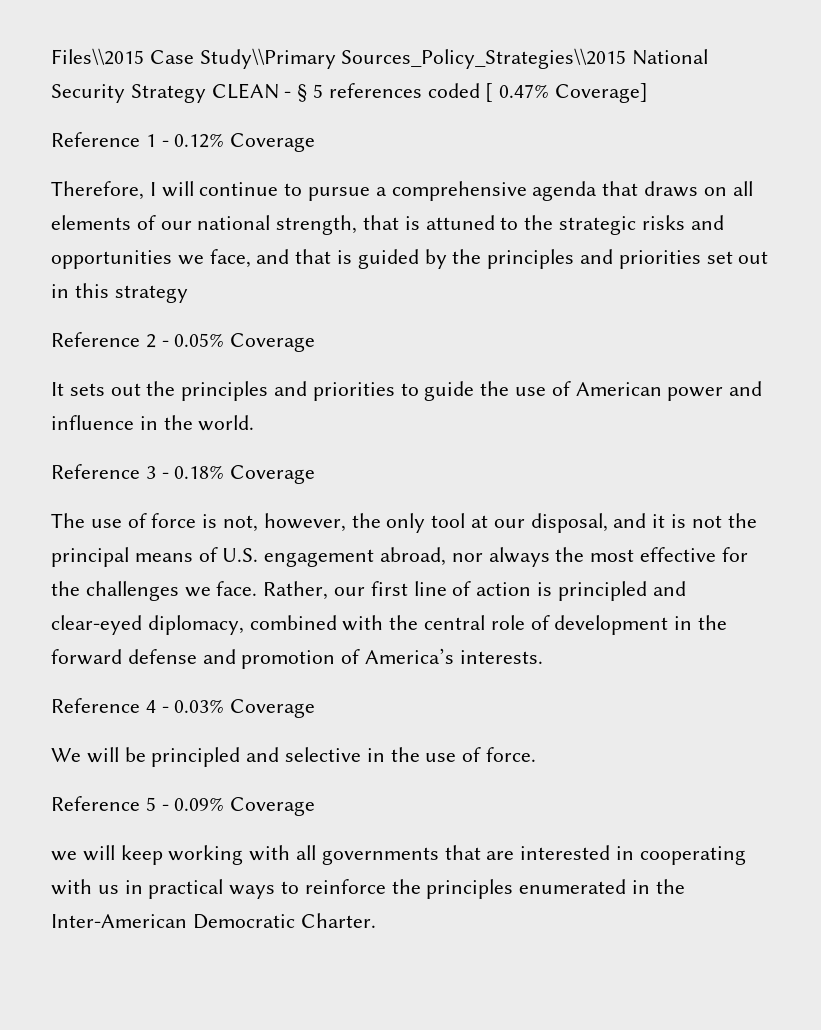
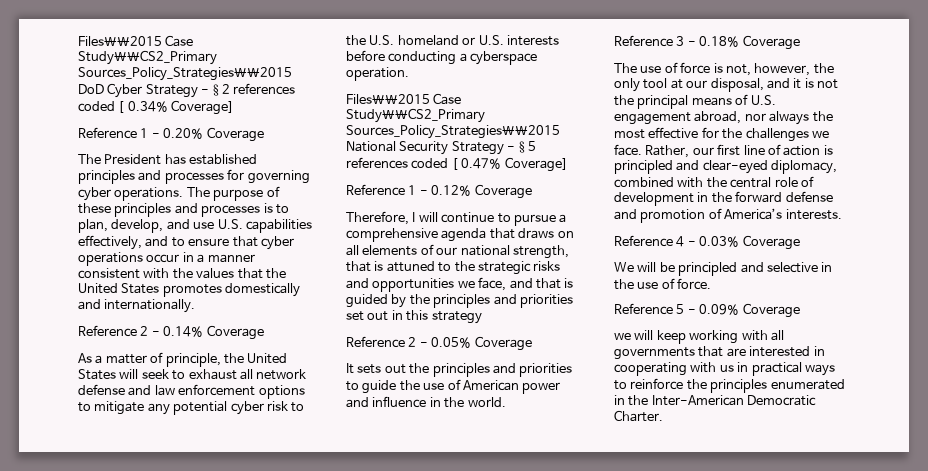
- Files\\2015 Case Study\\Primary Sources_Policy_Strategies\\2015 National Security Strategy CLEAN - § 5 references coded [ 0.47% Coverage]
+ Files\\2015 Case Study\\CS2_Primary Sources_Policy_Strategies\\2015 DoD Cyber Strategy - § 2 references coded [ 0.34% Coverage]
+ Reference 1 - 0.20% Coverage
+ The President has established principles and processes for governing cyber operations. The purpose of these principles and processes is to plan, develop, and use U.S. capabilities effectively, and to ensure that cyber operations occur in a manner consistent with the values that the United States promotes domestically and internationally.
+ Reference 2 - 0.14% Coverage
+ As a matter of principle, the United States will seek to exhaust all network defense and law enforcement options to mitigate any potential cyber risk to the U.S. homeland or U.S. interests before conducting a cyberspace operation.
+ Files\\2015 Case Study\\CS2_Primary Sources_Policy_Strategies\\2015 National Security Strategy - § 5 references coded [ 0.47% Coverage]

